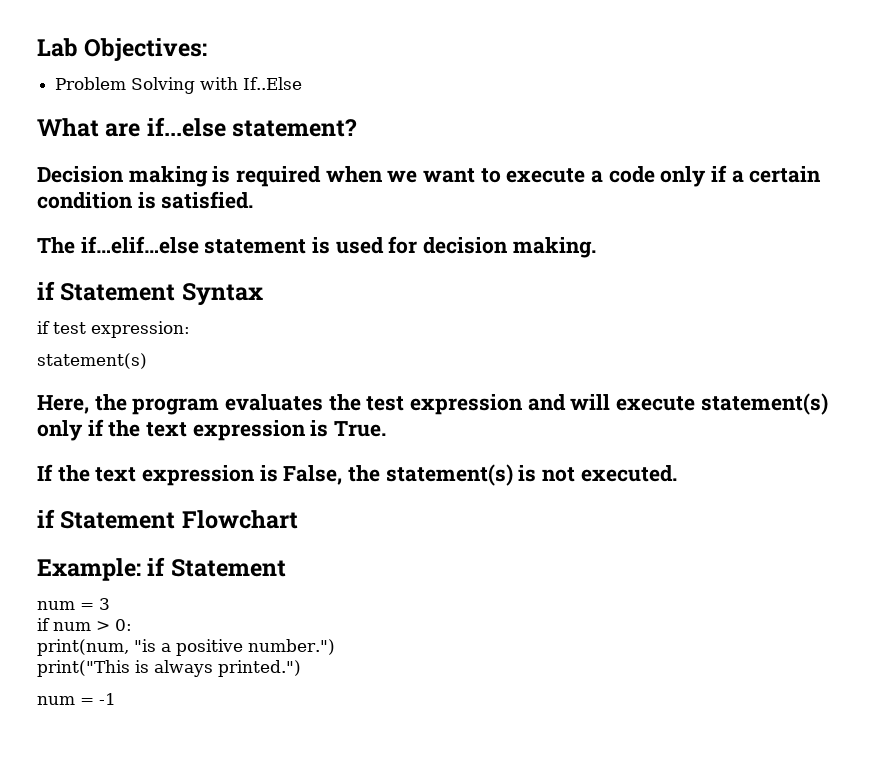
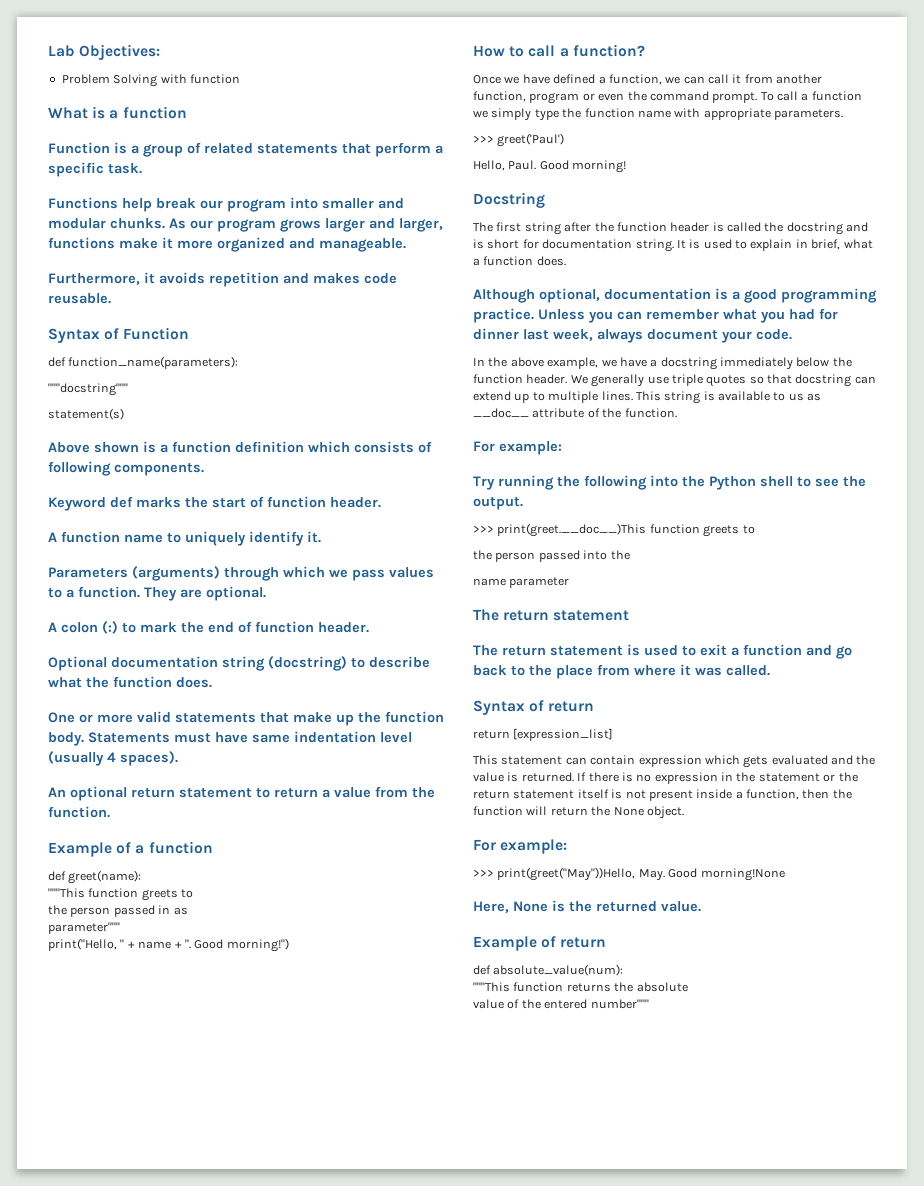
- Problem Solving with If..Else
+ Problem Solving with function
- What are if...else statement?
- Decision making is required when we want to execute a code only if a certain condition is satisfied.
- The if…elif…else statement is used for decision making.
- if Statement Syntax
- if test expression:
+ What is a function
+ Function is a group of related statements that perform a specific task.
+ Functions help break our program into smaller and modular chunks. As our program grows larger and larger, functions make it more organized and manageable.
+ Furthermore, it avoids repetition and makes code reusable.
+ Syntax of Function
+ def function_name(parameters):
+ """docstring"""
  statement(s)
- Here, the program evaluates the test expression and will execute statement(s) only if the text expression is True.
- If the text expression is False, the statement(s) is not executed.
- if Statement Flowchart
- Example: if Statement
- num = 3
- if num > 0:
- print(num, "is a positive number.")
- print("This is always printed.")
- num = -1
+ Above shown is a function definition which consists of following components.
+ Keyword def marks the start of function header.
+ A function name to uniquely identify it.
+ Parameters (arguments) through which we pass values to a function. They are optional.
+ A colon (:) to mark the end of function header.
+ Optional documentation string (docstring) to describe what the function does.
+ One or more valid statements that make up the function body. Statements must have same indentation level (usually 4 spaces).
+ An optional return statement to return a value from the function.
+ Example of a function
+ def greet(name):
+ """This function greets to
+ the person passed in as
+ parameter"""
+ print("Hello, " + name + ". Good morning!")
+ How to call a function?
+ Once we have defined a function, we can call it from another function, program or even the command prompt. To call a function we simply type the function name with appropriate parameters.
+ >>> greet('Paul')
+ Hello, Paul. Good morning!
+ Docstring
+ The first string after the function header is called the docstring and is short for documentation string. It is used to explain in brief, what a function does.
+ Although optional, documentation is a good programming practice. Unless you can remember what you had for dinner last week, always document your code.
+ In the above example, we have a docstring immediately below the function header. We generally use triple quotes so that docstring can extend up to multiple lines. This string is available to us as __doc__ attribute of the function.
+ For example:
+ Try running the following into the Python shell to see the output.
+ >>> print(greet.__doc__)This function greets to
+ the person passed into the
+ name parameter
+ The return statement
+ The return statement is used to exit a function and go back to the place from where it was called.
+ Syntax of return
+ return [expression_list]
+ This statement can contain expression which gets evaluated and the value is returned. If there is no expression in the statement or the return statement itself is not present inside a function, then the function will return the None object.
+ For example:
+ >>> print(greet("May"))Hello, May. Good morning!None
+ Here, None is the returned value.
+ Example of return
+ def absolute_value(num):
+ """This function returns the absolute
+ value of the entered number"""

